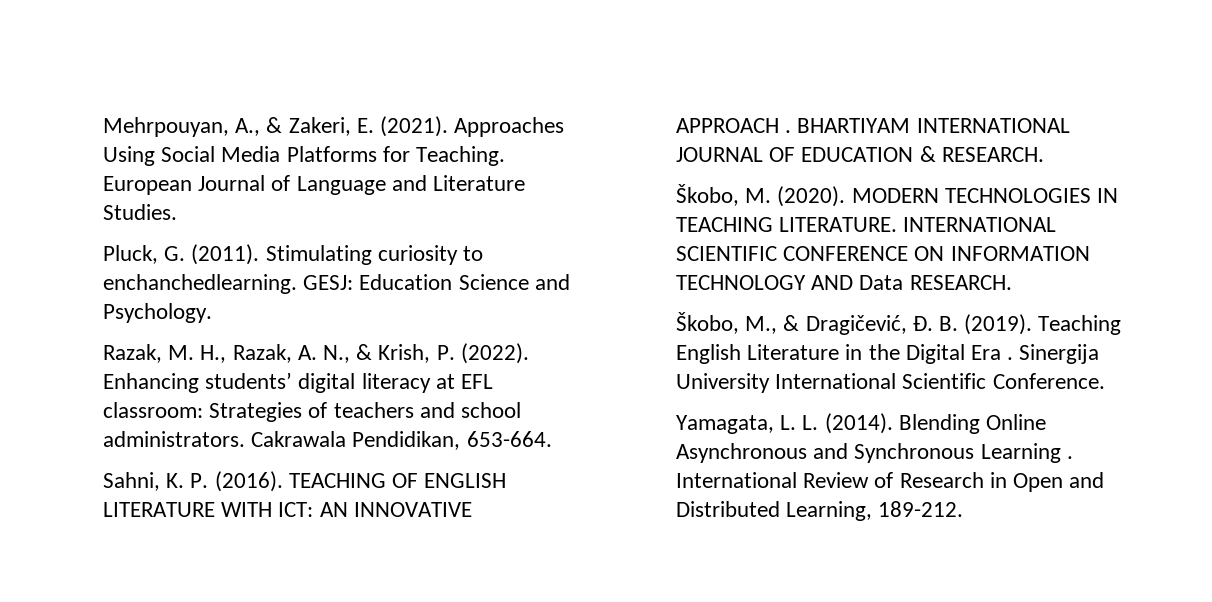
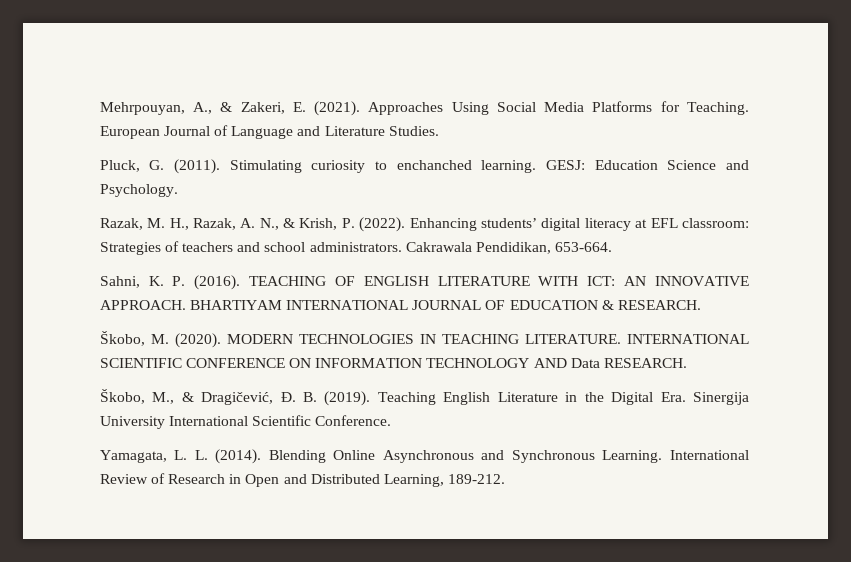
- Stimulating curiosity to enchanchedlearning.
+ Stimulating curiosity to enchanched learning.
- TEACHING OF ENGLISH LITERATURE WITH ICT: AN INNOVATIVE APPROACH .
+ TEACHING OF ENGLISH LITERATURE WITH ICT: AN INNOVATIVE APPROACH.
- Teaching English Literature in the Digital Era . Sinergija University International Scientific Conference.
+ Teaching English Literature in the Digital Era. Sinergija University International Scientific Conference.
- Blending Online Asynchronous and Synchronous Learning .
+ Blending Online Asynchronous and Synchronous Learning.

